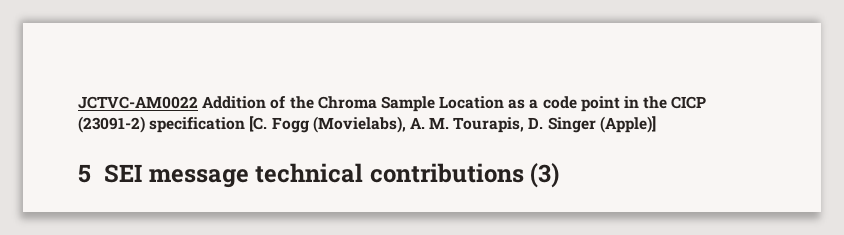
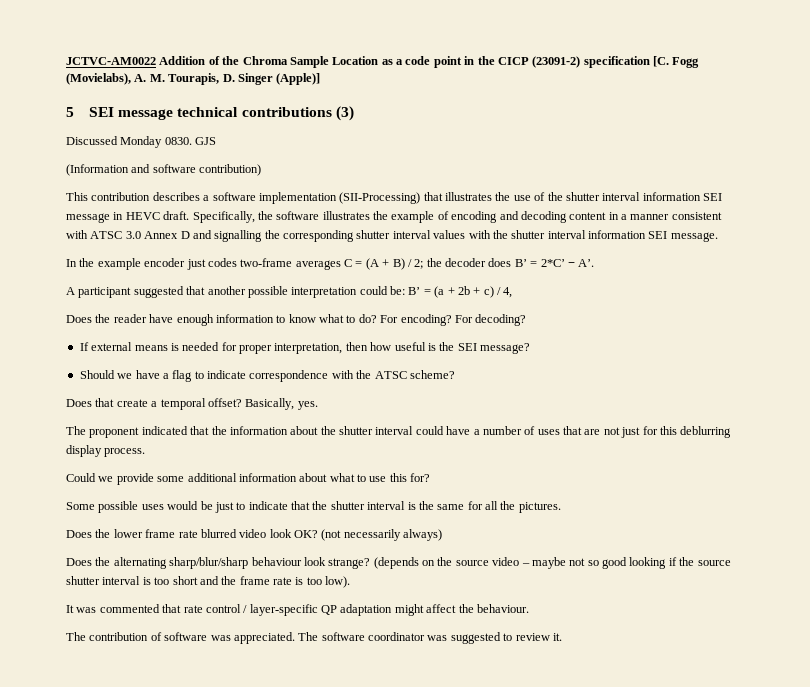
+ Discussed Monday 0830. GJS
+ (Information and software contribution)
+ This contribution describes a software implementation (SII-Processing) that illustrates the use of the shutter interval information SEI message in HEVC draft. Specifically, the software illustrates the example of encoding and decoding content in a manner consistent with ATSC 3.0 Annex D and signalling the corresponding shutter interval values with the shutter interval information SEI message.
+ In the example encoder just codes two-frame averages C = (A + B) / 2; the decoder does B’ = 2*C’ − A’.
+ A participant suggested that another possible interpretation could be: B’ = (a + 2b + c) / 4,
+ Does the reader have enough information to know what to do? For encoding? For decoding?
+ If external means is needed for proper interpretation, then how useful is the SEI message?
+ Should we have a flag to indicate correspondence with the ATSC scheme?
+ Does that create a temporal offset? Basically, yes.
+ The proponent indicated that the information about the shutter interval could have a number of uses that are not just for this deblurring display process.
+ Could we provide some additional information about what to use this for?
+ Some possible uses would be just to indicate that the shutter interval is the same for all the pictures.
+ Does the lower frame rate blurred video look OK? (not necessarily always)
+ Does the alternating sharp/blur/sharp behaviour look strange? (depends on the source video – maybe not so good looking if the source shutter interval is too short and the frame rate is too low).
+ It was commented that rate control / layer-specific QP adaptation might affect the behaviour.
+ The contribution of software was appreciated. The software coordinator was suggested to review it.

